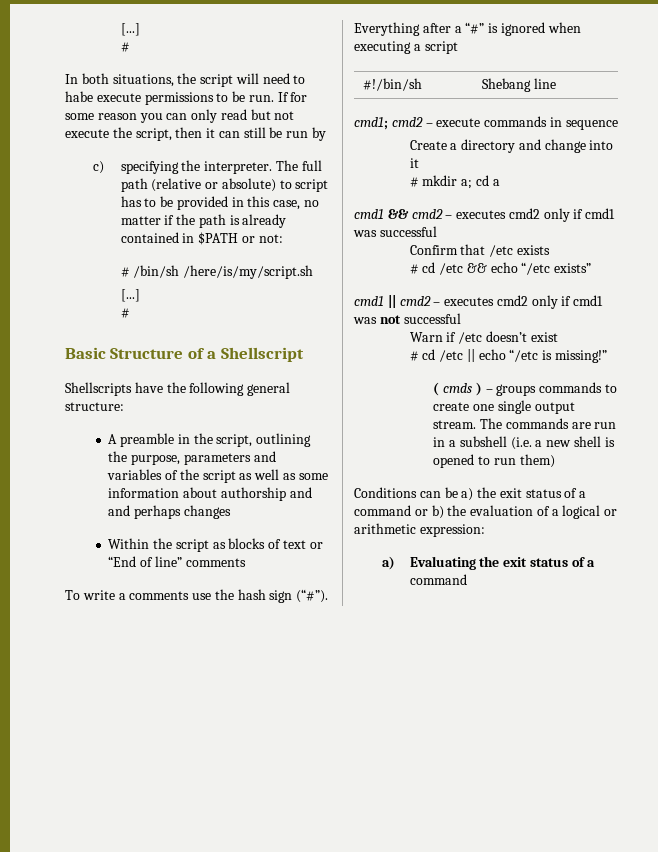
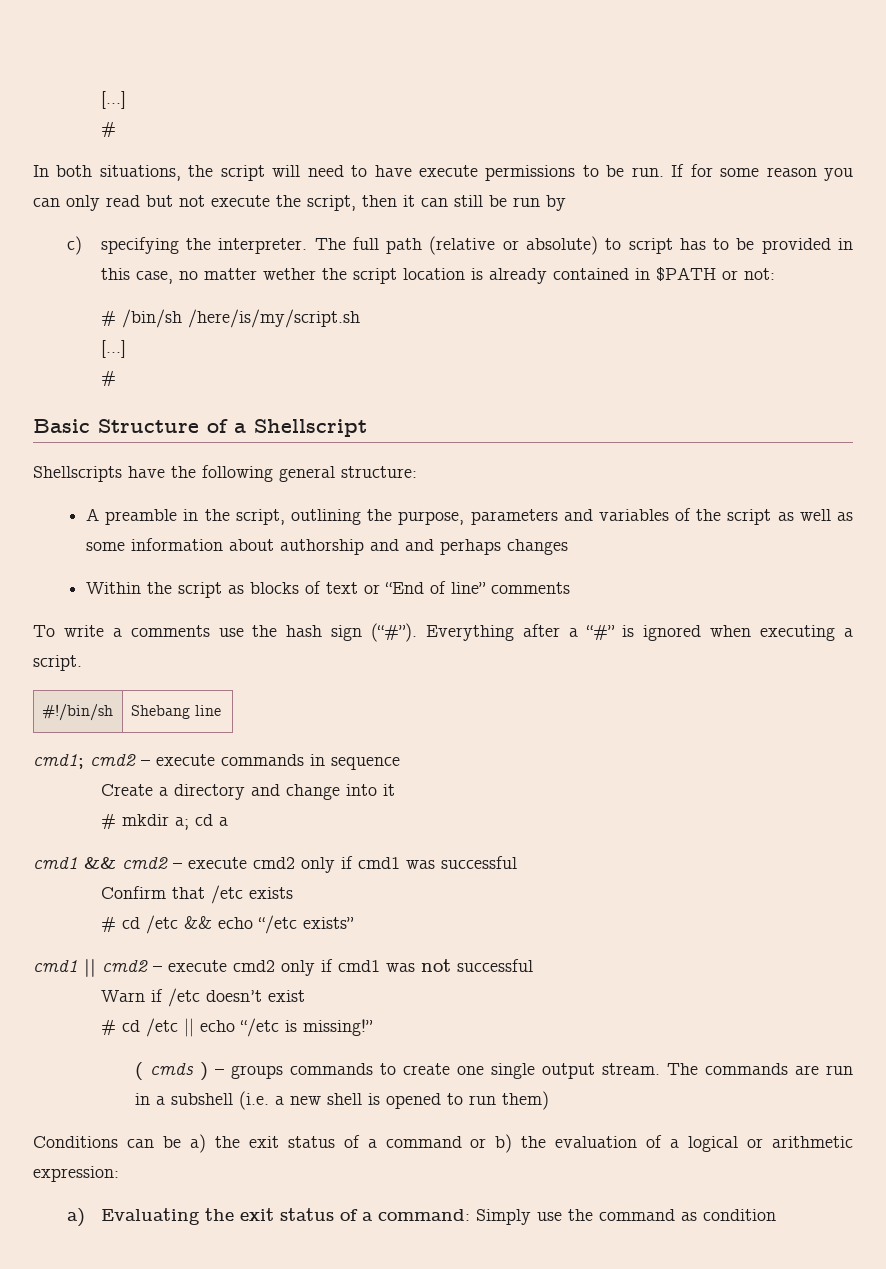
- In both situations, the script will need to habe execute permissions to be run.
+ In both situations, the script will need to have execute permissions to be run.
- The full path (relative or absolute) to script has to be provided in this case, no matter if the path is already contained in $PATH or not:
+ The full path (relative or absolute) to script has to be provided in this case, no matter wether the script location is already contained in $PATH or not:
- Everything after a “#” is ignored when executing a script
+ Everything after a “#” is ignored when executing a script.
- cmd1 && cmd2 – executes cmd2 only if cmd1 was successful
+ cmd1 && cmd2 – execute cmd2 only if cmd1 was successful
- cmd1 || cmd2 – executes cmd2 only if cmd1 was not successful
+ cmd1 || cmd2 – execute cmd2 only if cmd1 was not successful
- a) Evaluating the exit status of a command
+ a) Evaluating the exit status of a command: Simply use the command as condition

